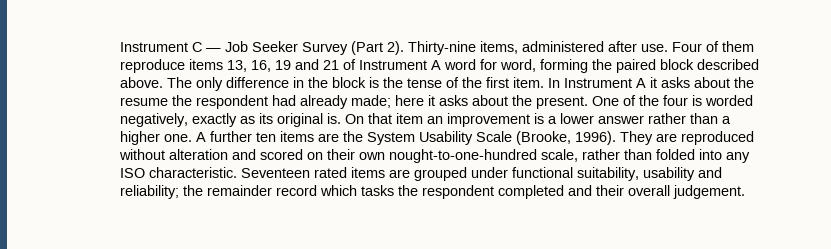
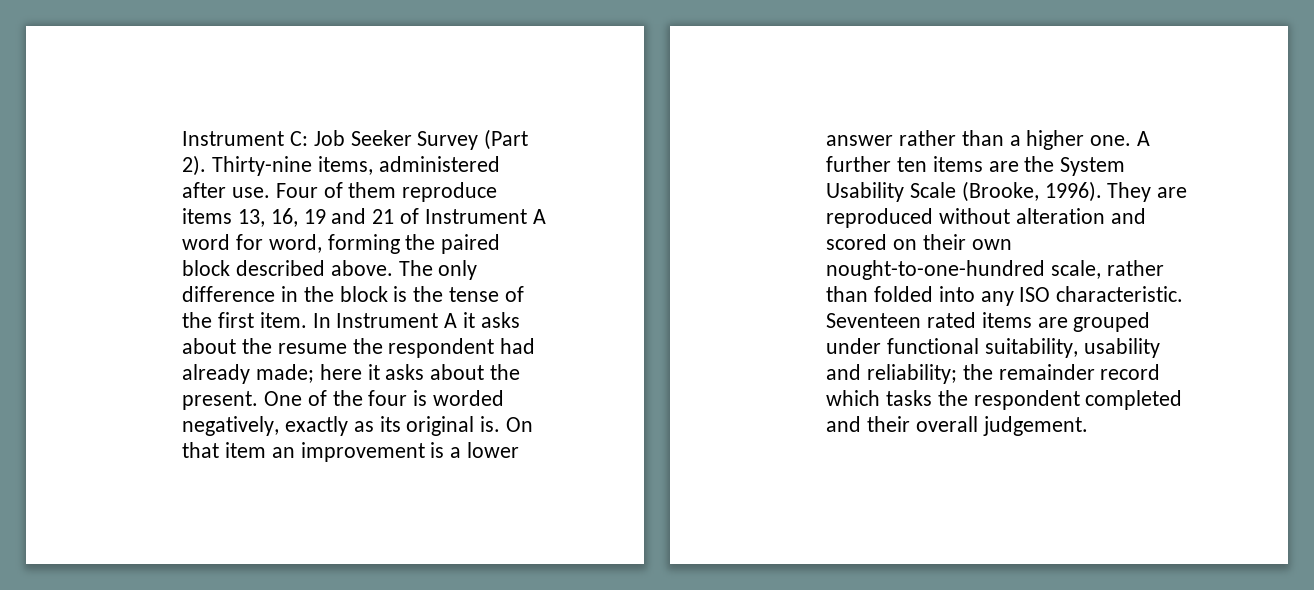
- Instrument C — Job Seeker Survey (Part 2).
+ Instrument C: Job Seeker Survey (Part 2).

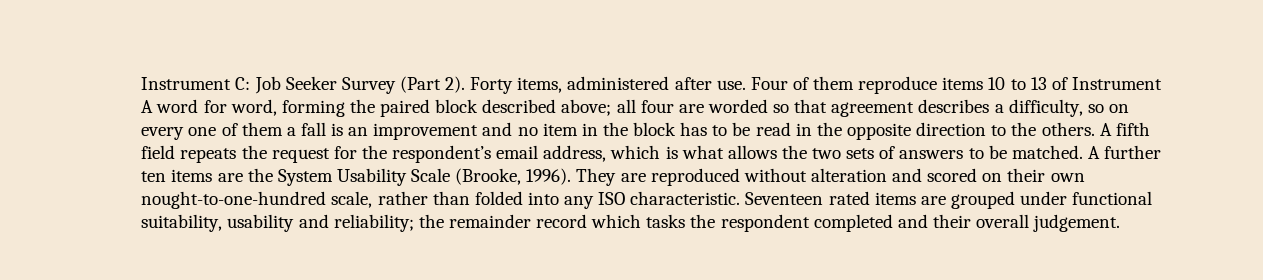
- Thirty-nine items, administered after use.
+ Forty items, administered after use.
- Four of them reproduce items 13, 16, 19 and 21 of Instrument A word for word, forming the paired block described above. The only difference in the block is the tense of the first item. In Instrument A it asks about the resume the respondent had already made; here it asks about the present. One of the four is worded negatively, exactly as its original is. On that item an improvement is a lower answer rather than a higher one.
+ Four of them reproduce items 10 to 13 of Instrument A word for word, forming the paired block described above; all four are worded so that agreement describes a difficulty, so on every one of them a fall is an improvement and no item in the block has to be read in the opposite direction to the others. A fifth field repeats the request for the respondent’s email address, which is what allows the two sets of answers to be matched.

